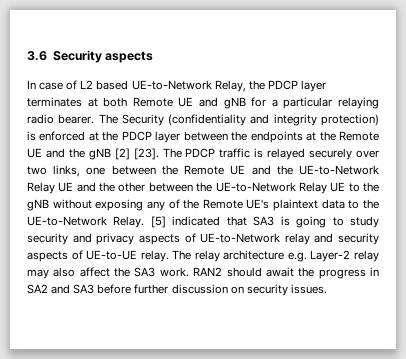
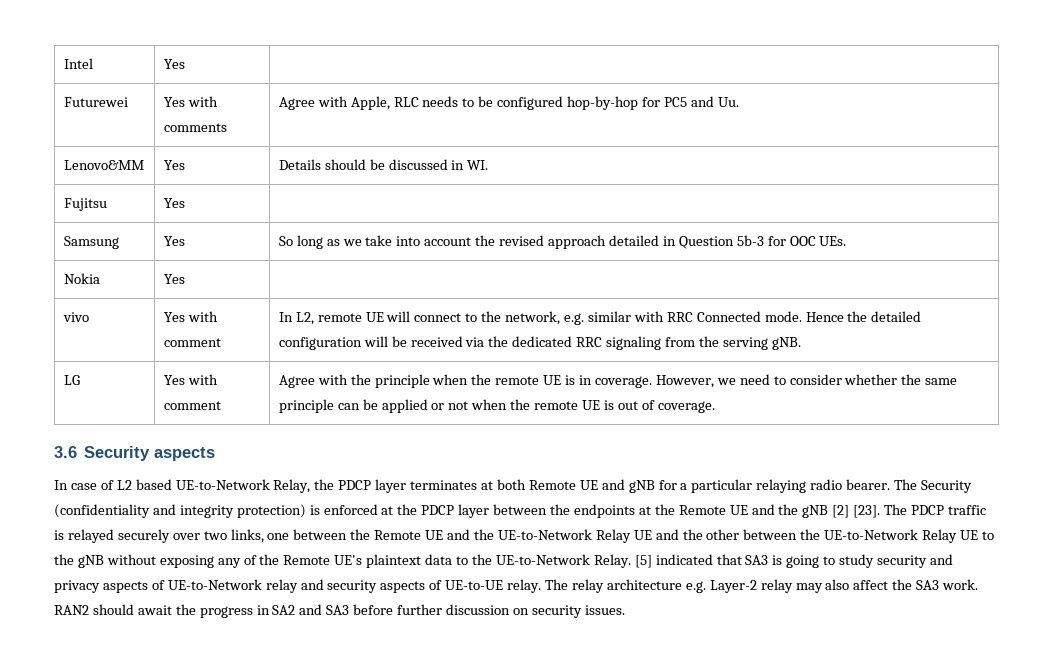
+ Intel | Yes |
+ Futurewei | Yes with comments | Agree with Apple, RLC needs to be configured hop-by-hop for PC5 and Uu.
+ Lenovo&MM | Yes | Details should be discussed in WI.
+ Fujitsu | Yes |
+ Samsung | Yes | So long as we take into account the revised approach detailed in Question 5b-3 for OOC UEs.
+ Nokia | Yes |
+ vivo | Yes with comment | In L2, remote UE will connect to the network, e.g. similar with RRC Connected mode. Hence the detailed configuration will be received via the dedicated RRC signaling from the serving gNB.
+ LG | Yes with comment | Agree with the principle when the remote UE is in coverage. However, we need to consider whether the same principle can be applied or not when the remote UE is out of coverage.

